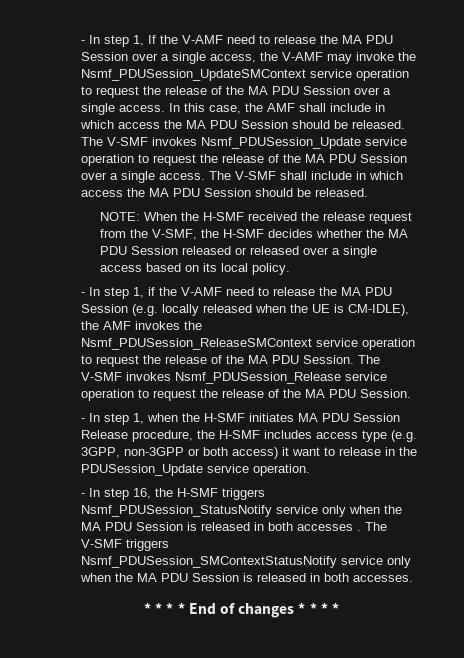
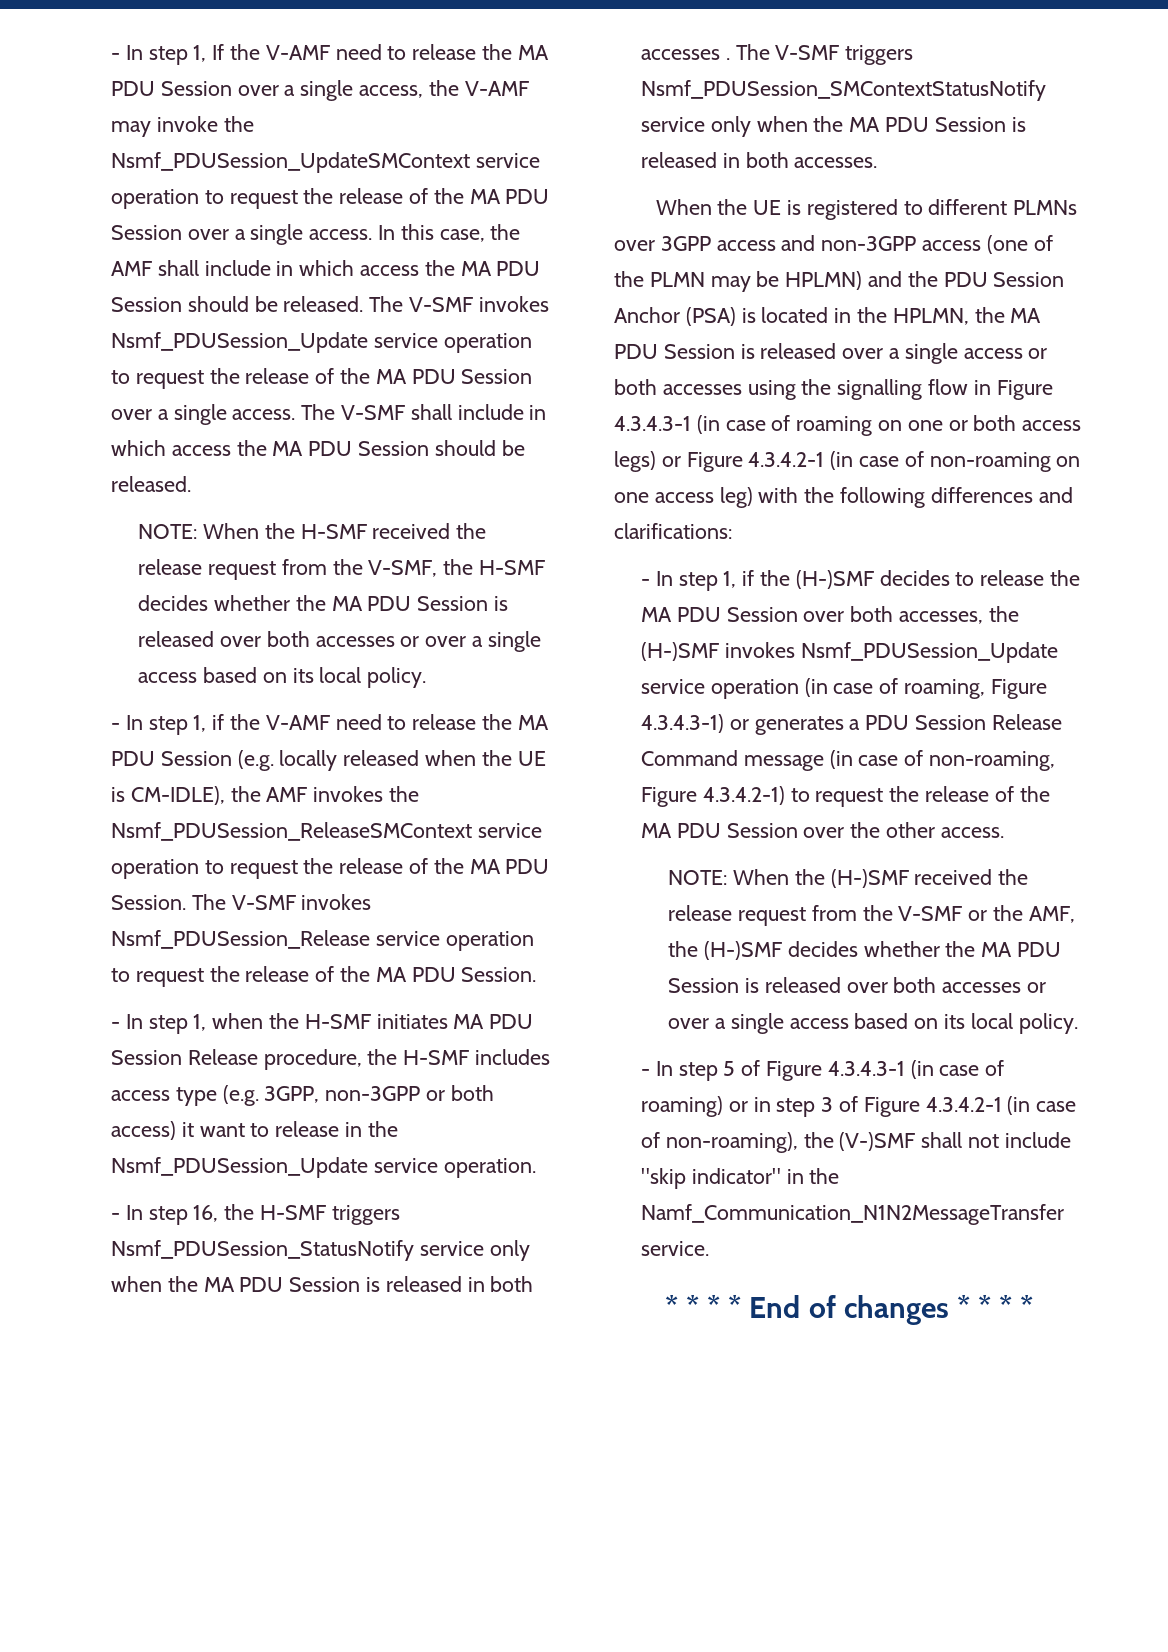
- NOTE: When the H-SMF received the release request from the V-SMF, the H-SMF decides whether the MA PDU Session released or released over a single access based on its local policy.
+ NOTE: When the H-SMF received the release request from the V-SMF, the H-SMF decides whether the MA PDU Session is released over both accesses or over a single access based on its local policy.
- - In step 1, when the H-SMF initiates MA PDU Session Release procedure, the H-SMF includes access type (e.g. 3GPP, non-3GPP or both access) it want to release in the PDUSession_Update service operation.
+ - In step 1, when the H-SMF initiates MA PDU Session Release procedure, the H-SMF includes access type (e.g. 3GPP, non-3GPP or both access) it want to release in the Nsmf_PDUSession_Update service operation.
+ When the UE is registered to different PLMNs over 3GPP access and non-3GPP access (one of the PLMN may be HPLMN) and the PDU Session Anchor (PSA) is located in the HPLMN, the MA PDU Session is released over a single access or both accesses using the signalling flow in Figure 4.3.4.3-1 (in case of roaming on one or both access legs) or Figure 4.3.4.2-1 (in case of non-roaming on one access leg) with the following differences and clarifications:
+ - In step 1, if the (H-)SMF decides to release the MA PDU Session over both accesses, the (H-)SMF invokes Nsmf_PDUSession_Update service operation (in case of roaming, Figure 4.3.4.3-1) or generates a PDU Session Release Command message (in case of non-roaming, Figure 4.3.4.2-1) to request the release of the MA PDU Session over the other access.
+ NOTE: When the (H-)SMF received the release request from the V-SMF or the AMF, the (H-)SMF decides whether the MA PDU Session is released over both accesses or over a single access based on its local policy.
+ - In step 5 of Figure 4.3.4.3-1 (in case of roaming) or in step 3 of Figure 4.3.4.2-1 (in case of non-roaming), the (V-)SMF shall not include "skip indicator" in the Namf_Communication_N1N2MessageTransfer service.

